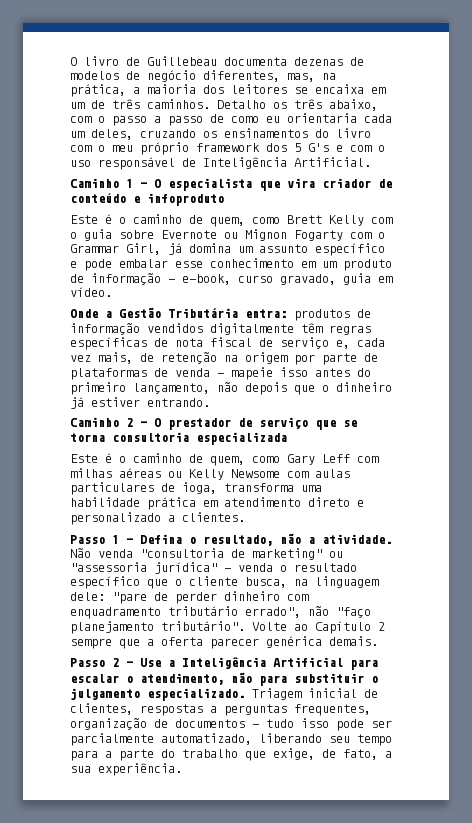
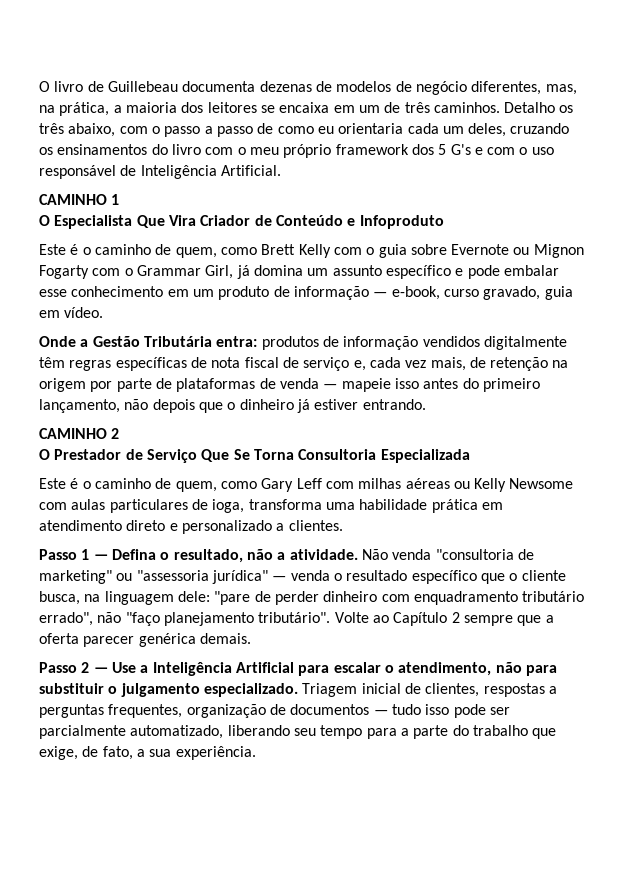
- Caminho 1 — O especialista que vira criador de conteúdo e infoproduto
+ CAMINHO 1
+ O Especialista Que Vira Criador de Conteúdo e Infoproduto
- Caminho 2 — O prestador de serviço que se torna consultoria especializada
+ CAMINHO 2
+ O Prestador de Serviço Que Se Torna Consultoria Especializada

